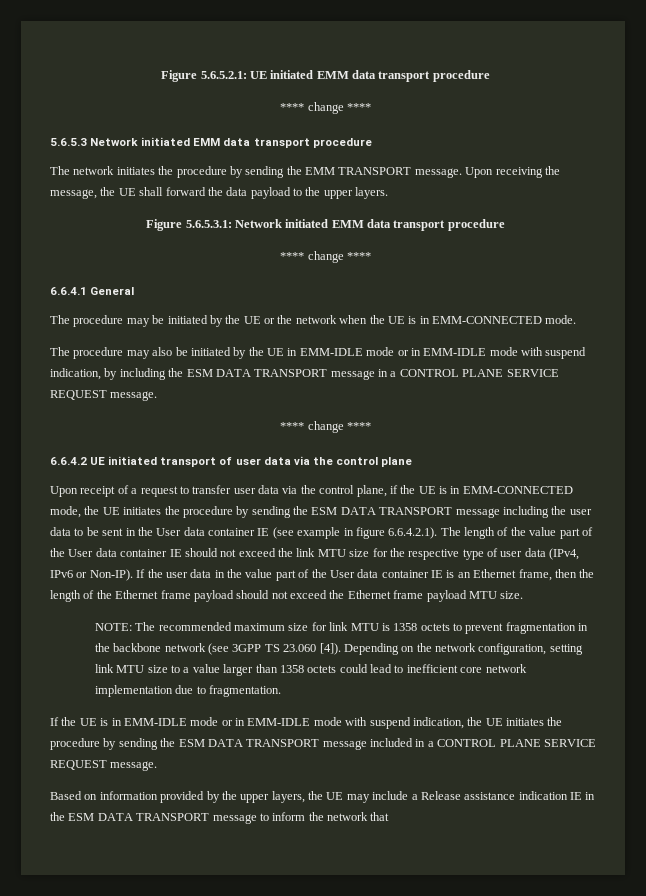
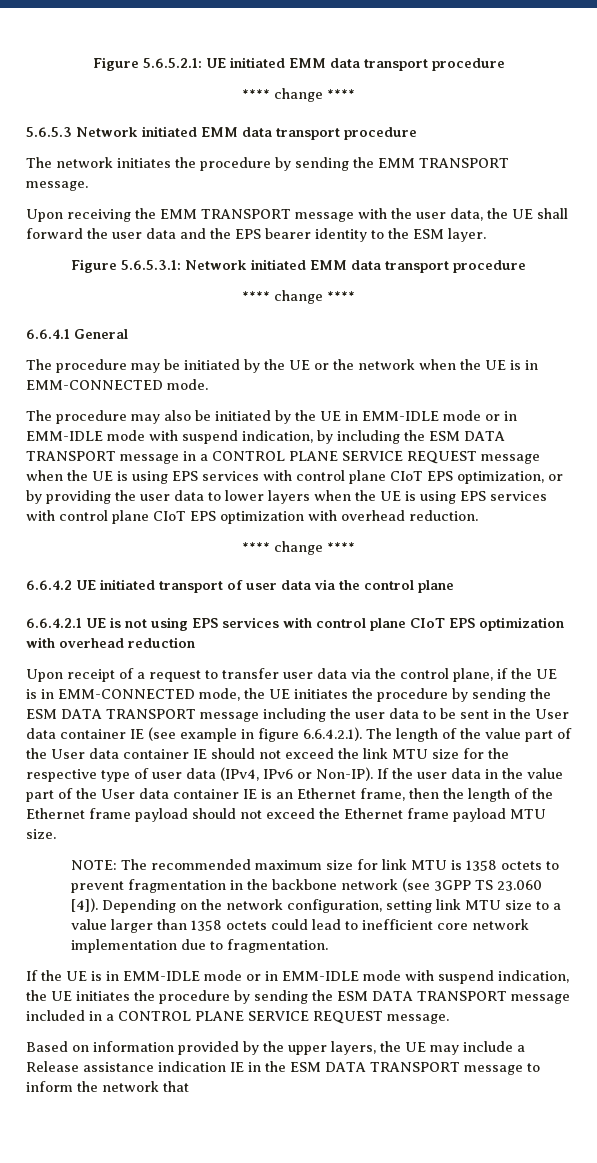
- The network initiates the procedure by sending the EMM TRANSPORT message. Upon receiving the message, the UE shall forward the data payload to the upper layers.
+ The network initiates the procedure by sending the EMM TRANSPORT message.
+ Upon receiving the EMM TRANSPORT message with the user data, the UE shall forward the user data and the EPS bearer identity to the ESM layer.
- The procedure may also be initiated by the UE in EMM-IDLE mode or in EMM-IDLE mode with suspend indication, by including the ESM DATA TRANSPORT message in a CONTROL PLANE SERVICE REQUEST message.
+ The procedure may also be initiated by the UE in EMM-IDLE mode or in EMM-IDLE mode with suspend indication, by including the ESM DATA TRANSPORT message in a CONTROL PLANE SERVICE REQUEST message when the UE is using EPS services with control plane CIoT EPS optimization, or by providing the user data to lower layers when the UE is using EPS services with control plane CIoT EPS optimization with overhead reduction.
+ 6.6.4.2.1 UE is not using EPS services with control plane CIoT EPS optimization with overhead reduction

